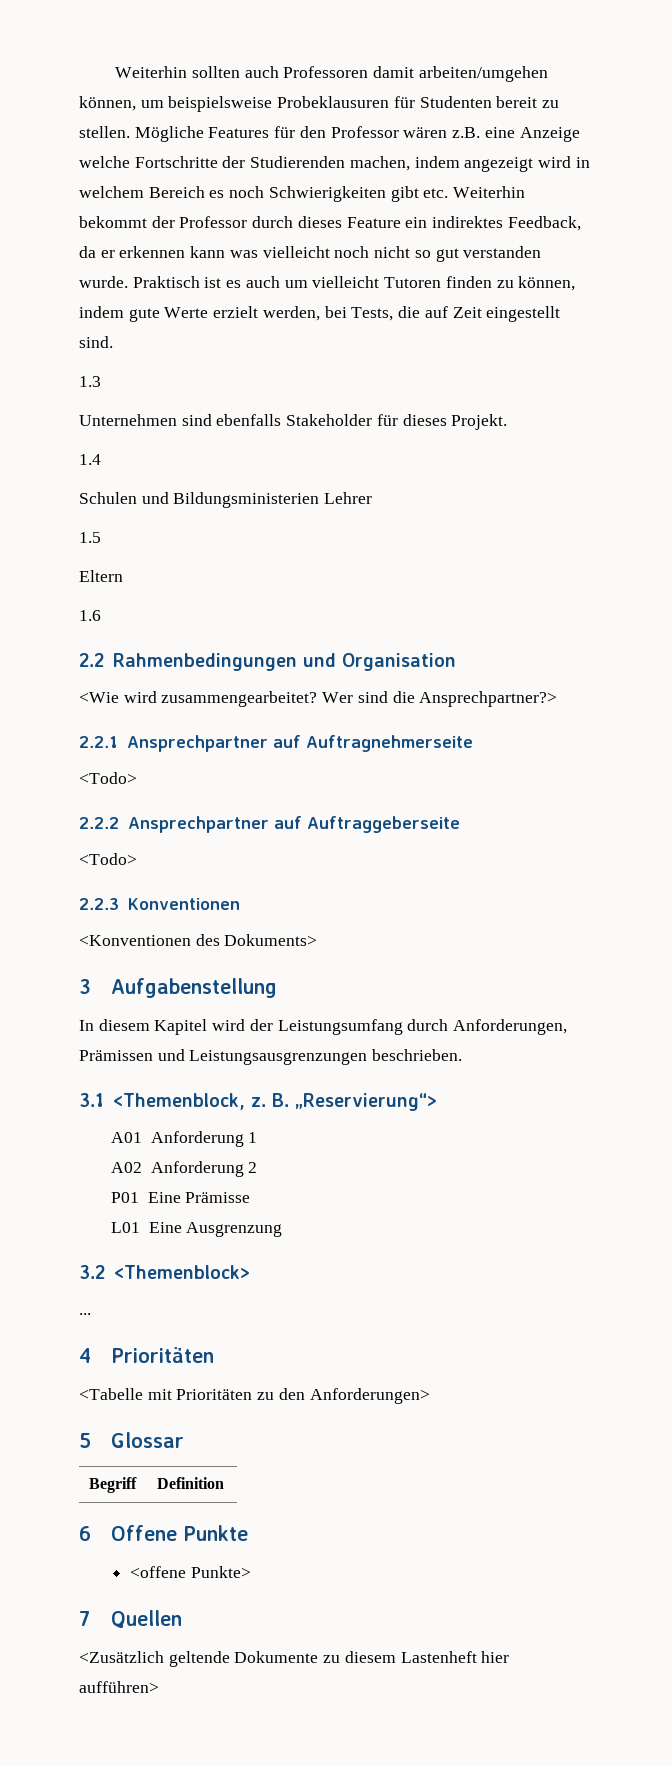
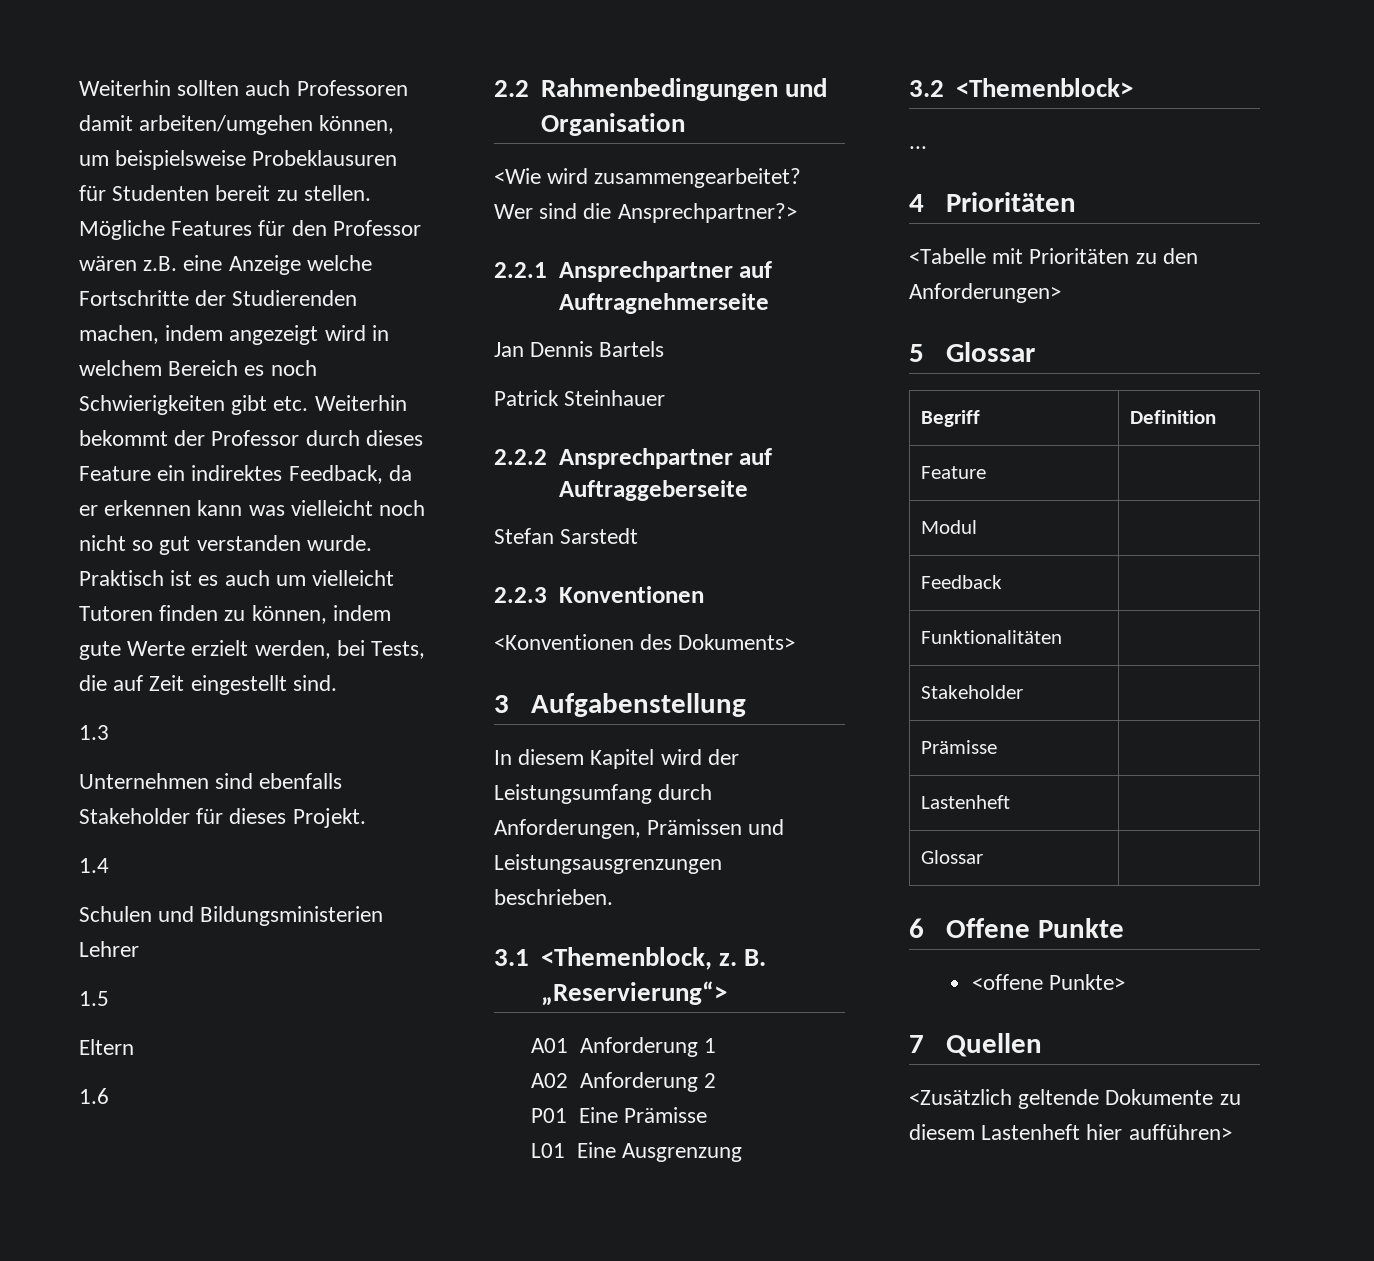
  2.2.1 Ansprechpartner auf Auftragnehmerseite
- <Todo>
+ Jan Dennis Bartels
+ Patrick Steinhauer
  2.2.2 Ansprechpartner auf Auftraggeberseite
- <Todo>
+ Stefan Sarstedt
+ Feature |
+ Modul |
+ Feedback |
+ Funktionalitäten |
+ Stakeholder |
+ Prämisse |
+ Lastenheft |
+ Glossar |

